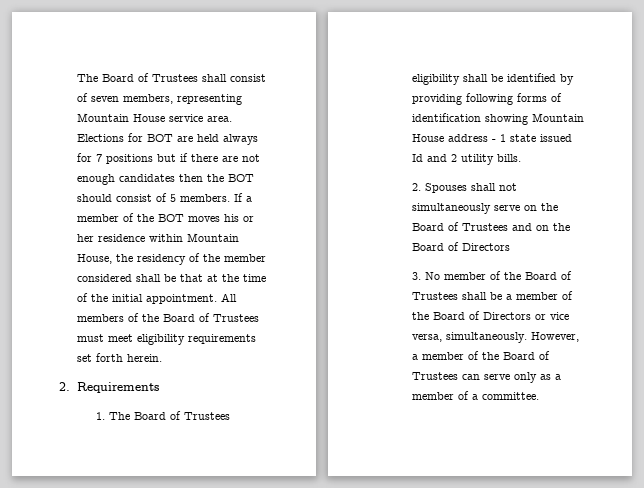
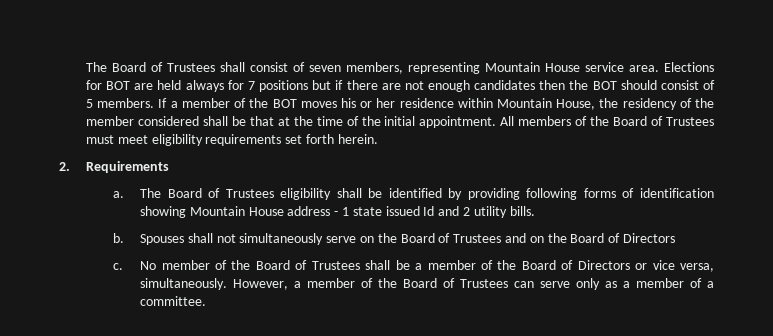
- 1. The Board of Trustees eligibility shall be identified by providing following forms of identification showing Mountain House address - 1 state issued Id and 2 utility bills.
+ a. The Board of Trustees eligibility shall be identified by providing following forms of identification showing Mountain House address - 1 state issued Id and 2 utility bills.
- 2. Spouses shall not simultaneously serve on the Board of Trustees and on the Board of Directors
+ b. Spouses shall not simultaneously serve on the Board of Trustees and on the Board of Directors
- 3. No member of the Board of Trustees shall be a member of the Board of Directors or vice versa, simultaneously.
+ c. No member of the Board of Trustees shall be a member of the Board of Directors or vice versa, simultaneously.

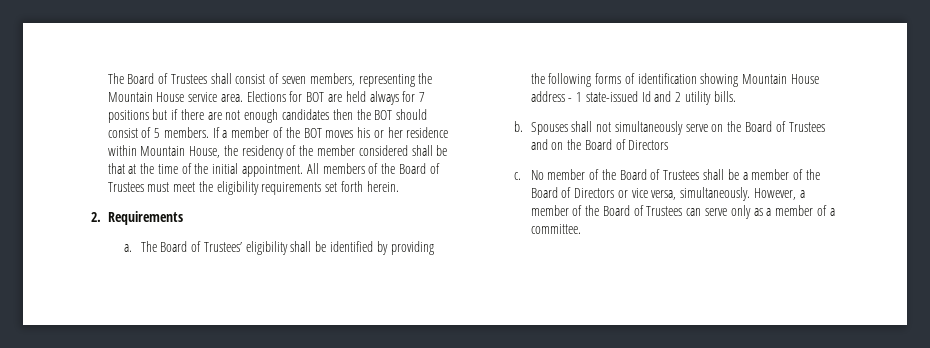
- The Board of Trustees shall consist of seven members, representing Mountain House service area.
+ The Board of Trustees shall consist of seven members, representing the Mountain House service area.
- All members of the Board of Trustees must meet eligibility requirements set forth herein.
+ All members of the Board of Trustees must meet the eligibility requirements set forth herein.
- The Board of Trustees eligibility shall be identified by providing following forms of identification showing Mountain House address - 1 state issued Id and 2 utility bills.
+ The Board of Trustees’ eligibility shall be identified by providing the following forms of identification showing Mountain House address - 1 state-issued Id and 2 utility bills.

